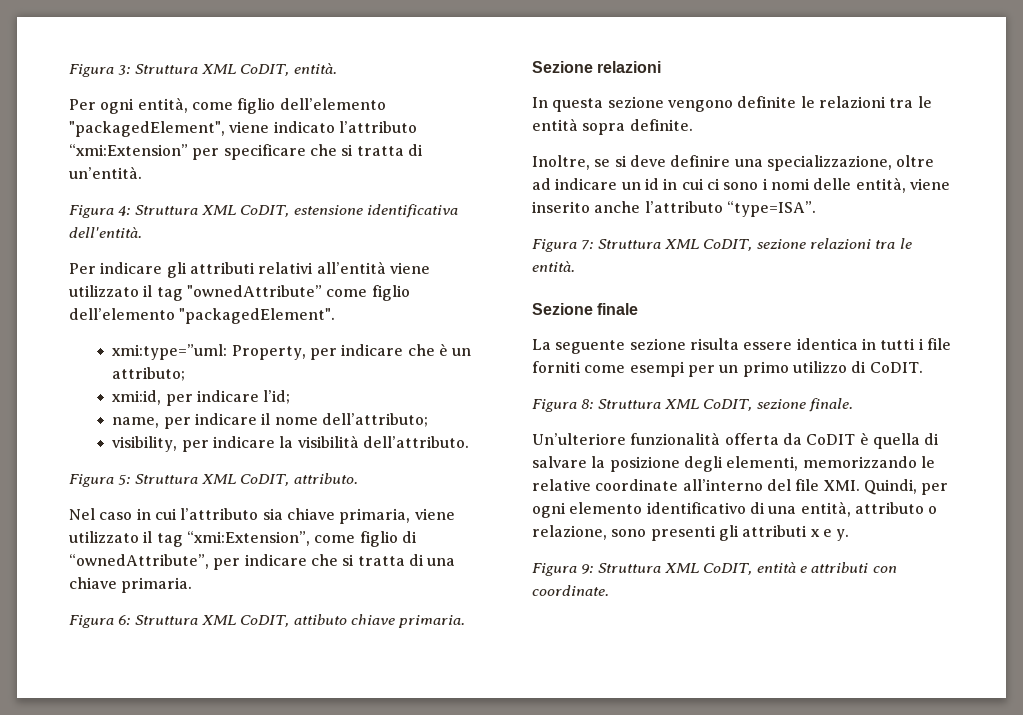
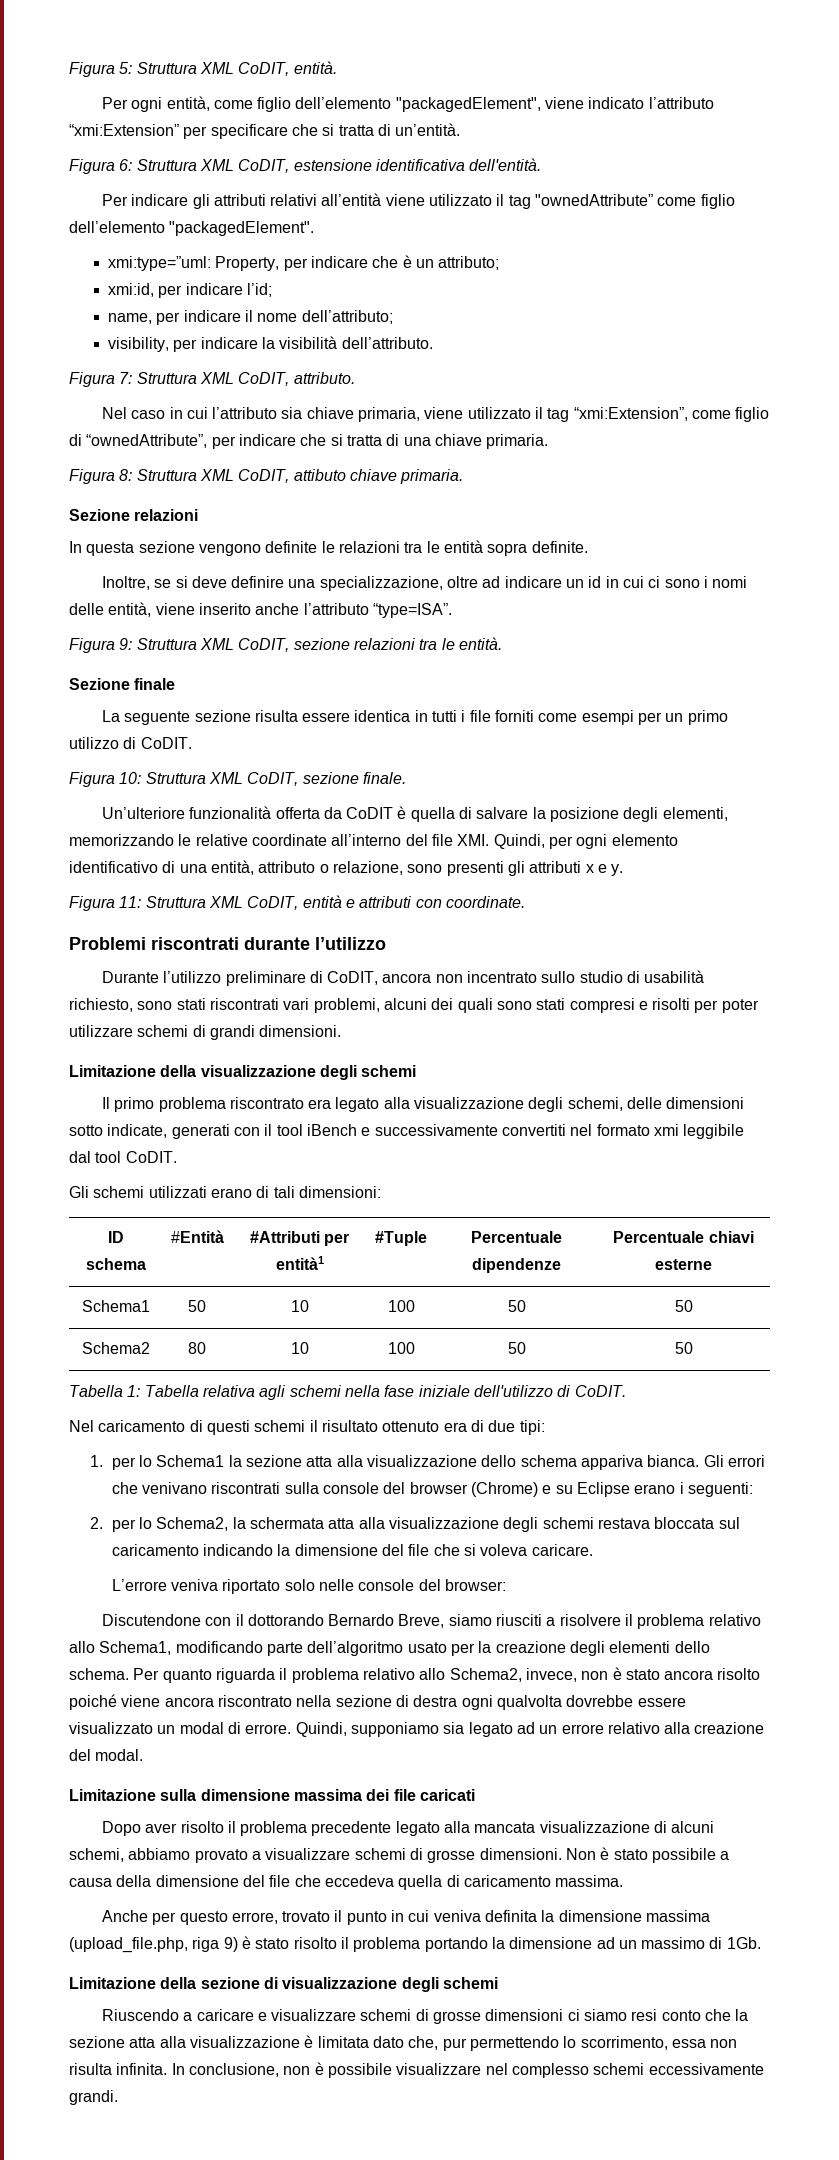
- Figura 3: Struttura XML CoDIT, entità.
+ Figura 5: Struttura XML CoDIT, entità.
- Figura 4: Struttura XML CoDIT, estensione identificativa dell'entità.
+ Figura 6: Struttura XML CoDIT, estensione identificativa dell'entità.
- Figura 5: Struttura XML CoDIT, attributo.
+ Figura 7: Struttura XML CoDIT, attributo.
- Figura 6: Struttura XML CoDIT, attibuto chiave primaria.
+ Figura 8: Struttura XML CoDIT, attibuto chiave primaria.
- Figura 7: Struttura XML CoDIT, sezione relazioni tra le entità.
+ Figura 9: Struttura XML CoDIT, sezione relazioni tra le entità.
- Figura 8: Struttura XML CoDIT, sezione finale.
+ Figura 10: Struttura XML CoDIT, sezione finale.
- Figura 9: Struttura XML CoDIT, entità e attributi con coordinate.
+ Figura 11: Struttura XML CoDIT, entità e attributi con coordinate.
+ Problemi riscontrati durante l’utilizzo
+ Durante l’utilizzo preliminare di CoDIT, ancora non incentrato sullo studio di usabilità richiesto, sono stati riscontrati vari problemi, alcuni dei quali sono stati compresi e risolti per poter utilizzare schemi di grandi dimensioni.
+ Limitazione della visualizzazione degli schemi
+ Il primo problema riscontrato era legato alla visualizzazione degli schemi, delle dimensioni sotto indicate, generati con il tool iBench e successivamente convertiti nel formato xmi leggibile dal tool CoDIT.
+ Gli schemi utilizzati erano di tali dimensioni:
+ ID schema | #Entità | #Attributi per entità1 | #Tuple | Percentuale dipendenze | Percentuale chiavi esterne
+ Schema1 | 50 | 10 | 100 | 50 | 50
+ Schema2 | 80 | 10 | 100 | 50 | 50
+ Tabella 1: Tabella relativa agli schemi nella fase iniziale dell'utilizzo di CoDIT.
+ Nel caricamento di questi schemi il risultato ottenuto era di due tipi:
+ 1. per lo Schema1 la sezione atta alla visualizzazione dello schema appariva bianca. Gli errori che venivano riscontrati sulla console del browser (Chrome) e su Eclipse erano i seguenti:
+ 2. per lo Schema2, la schermata atta alla visualizzazione degli schemi restava bloccata sul caricamento indicando la dimensione del file che si voleva caricare.
+ L’errore veniva riportato solo nelle console del browser:
+ Discutendone con il dottorando Bernardo Breve, siamo riusciti a risolvere il problema relativo allo Schema1, modificando parte dell’algoritmo usato per la creazione degli elementi dello schema. Per quanto riguarda il problema relativo allo Schema2, invece, non è stato ancora risolto poiché viene ancora riscontrato nella sezione di destra ogni qualvolta dovrebbe essere visualizzato un modal di errore. Quindi, supponiamo sia legato ad un errore relativo alla creazione del modal.
+ Limitazione sulla dimensione massima dei file caricati
+ Dopo aver risolto il problema precedente legato alla mancata visualizzazione di alcuni schemi, abbiamo provato a visualizzare schemi di grosse dimensioni. Non è stato possibile a causa della dimensione del file che eccedeva quella di caricamento massima.
+ Anche per questo errore, trovato il punto in cui veniva definita la dimensione massima (upload_file.php, riga 9) è stato risolto il problema portando la dimensione ad un massimo di 1Gb.
+ Limitazione della sezione di visualizzazione degli schemi
+ Riuscendo a caricare e visualizzare schemi di grosse dimensioni ci siamo resi conto che la sezione atta alla visualizzazione è limitata dato che, pur permettendo lo scorrimento, essa non risulta infinita. In conclusione, non è possibile visualizzare nel complesso schemi eccessivamente grandi.

